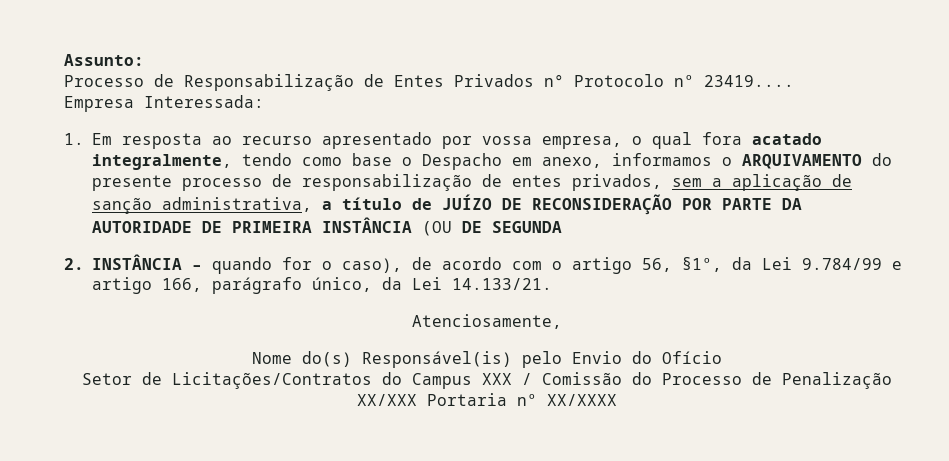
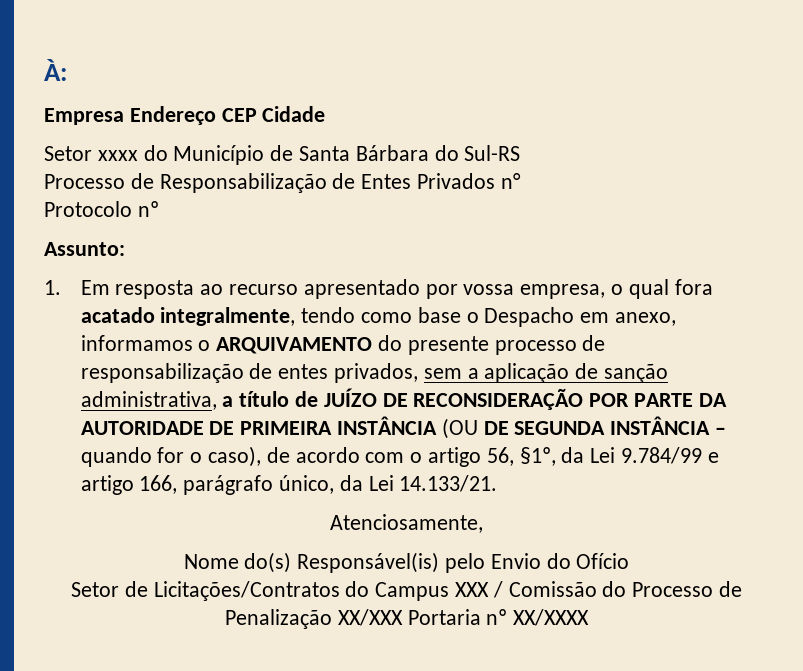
- Assunto:
+ À:
+ Empresa Endereço CEP Cidade
+ Setor xxxx do Município de Santa Bárbara do Sul-RS
- Processo de Responsabilização de Entes Privados n° Protocolo nº 23419....
- Empresa Interessada:
+ Processo de Responsabilização de Entes Privados n°
+ Protocolo nº
+ Assunto:
- 1. Em resposta ao recurso apresentado por vossa empresa, o qual fora acatado integralmente, tendo como base o Despacho em anexo, informamos o ARQUIVAMENTO do presente processo de responsabilização de entes privados, sem a aplicação de sanção administrativa, a título de JUÍZO DE RECONSIDERAÇÃO POR PARTE DA AUTORIDADE DE PRIMEIRA INSTÂNCIA (OU DE SEGUNDA
- 2. INSTÂNCIA – quando for o caso), de acordo com o artigo 56, §1º, da Lei 9.784/99 e artigo 166, parágrafo único, da Lei 14.133/21.
+ 1. Em resposta ao recurso apresentado por vossa empresa, o qual fora acatado integralmente, tendo como base o Despacho em anexo, informamos o ARQUIVAMENTO do presente processo de responsabilização de entes privados, sem a aplicação de sanção administrativa, a título de JUÍZO DE RECONSIDERAÇÃO POR PARTE DA AUTORIDADE DE PRIMEIRA INSTÂNCIA (OU DE SEGUNDA INSTÂNCIA – quando for o caso), de acordo com o artigo 56, §1º, da Lei 9.784/99 e artigo 166, parágrafo único, da Lei 14.133/21.

